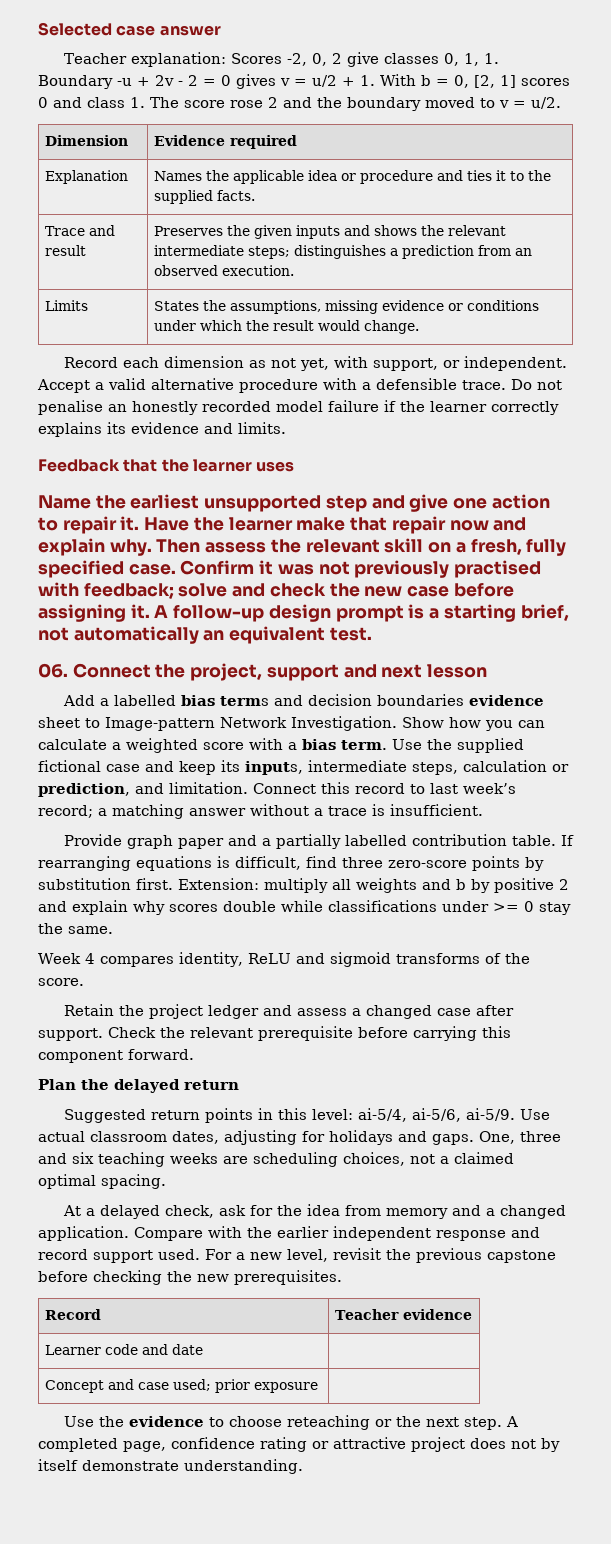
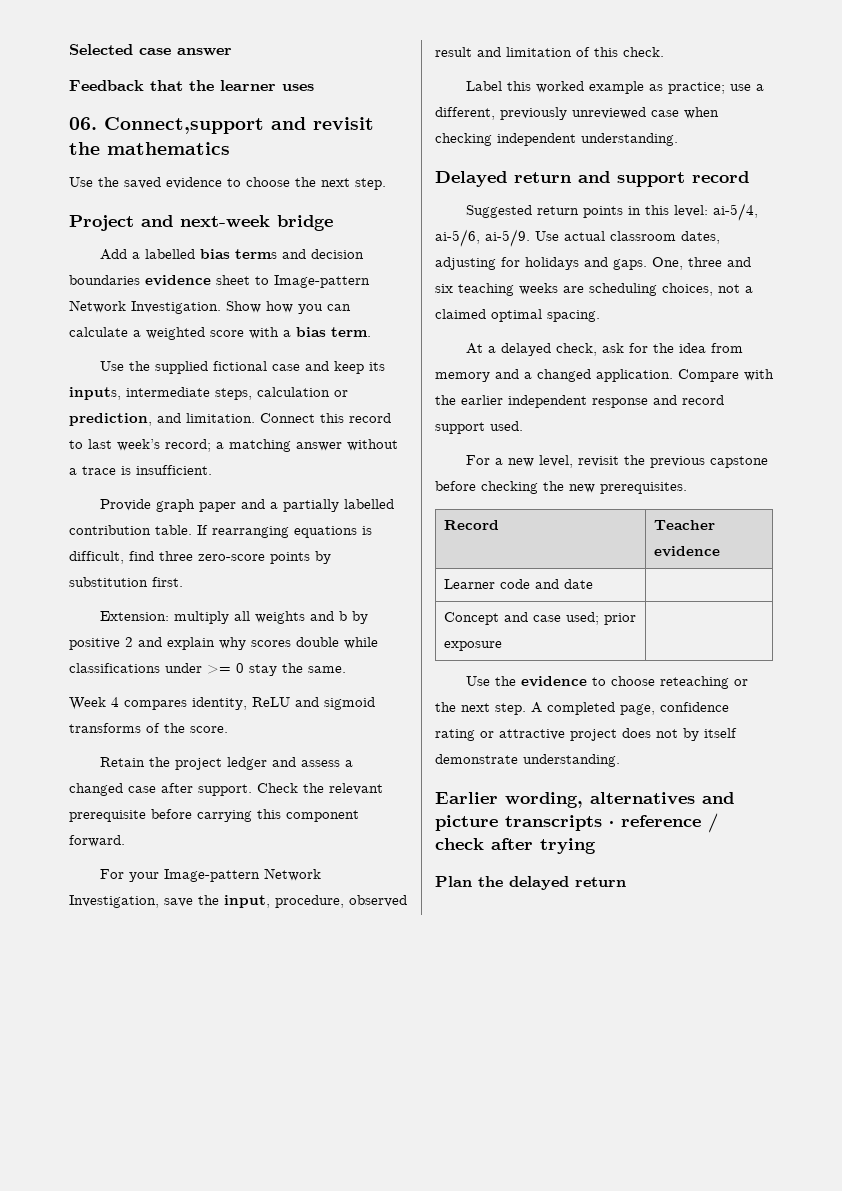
- Teacher explanation: Scores -2, 0, 2 give classes 0, 1, 1. Boundary -u + 2v - 2 = 0 gives v = u/2 + 1. With b = 0, [2, 1] scores 0 and class 1. The score rose 2 and the boundary moved to v = u/2.
- Dimension | Evidence required
- Explanation | Names the applicable idea or procedure and ties it to the supplied facts.
- Trace and result | Preserves the given inputs and shows the relevant intermediate steps; distinguishes a prediction from an observed execution.
- Limits | States the assumptions, missing evidence or conditions under which the result would change.
- Record each dimension as not yet, with support, or independent. Accept a valid alternative procedure with a defensible trace. Do not penalise an honestly recorded model failure if the learner correctly explains its evidence and limits.
- Name the earliest unsupported step and give one action to repair it. Have the learner make that repair now and explain why. Then assess the relevant skill on a fresh, fully specified case. Confirm it was not previously practised with feedback; solve and check the new case before assigning it. A follow-up design prompt is a starting brief, not automatically an equivalent test.
- 06. Connect the project, support and next lesson
+ 06. Connect,support and revisit the mathematics
+ Use the saved evidence to choose the next step.
+ Project and next-week bridge
- Show how you can calculate a weighted score with a bias term. Use the supplied fictional case and keep its inputs, intermediate steps, calculation or prediction, and limitation.
+ Show how you can calculate a weighted score with a bias term.
+ Use the supplied fictional case and keep its inputs, intermediate steps, calculation or prediction, and limitation.
- If rearranging equations is difficult, find three zero-score points by substitution first. Extension: multiply all weights and b by positive 2 and explain why scores double while classifications under >= 0 stay the same.
+ If rearranging equations is difficult, find three zero-score points by substitution first.
+ Extension: multiply all weights and b by positive 2 and explain why scores double while classifications under >= 0 stay the same.
- Plan the delayed return
+ For your Image-pattern Network Investigation, save the input, procedure, observed result and limitation of this check.
+ Label this worked example as practice; use a different, previously unreviewed case when checking independent understanding.
+ Delayed return and support record
- Compare with the earlier independent response and record support used. For a new level, revisit the previous capstone before checking the new prerequisites.
+ Compare with the earlier independent response and record support used.
+ For a new level, revisit the previous capstone before checking the new prerequisites.
+ Earlier wording, alternatives and picture transcripts · reference / check after trying
+ Plan the delayed return

